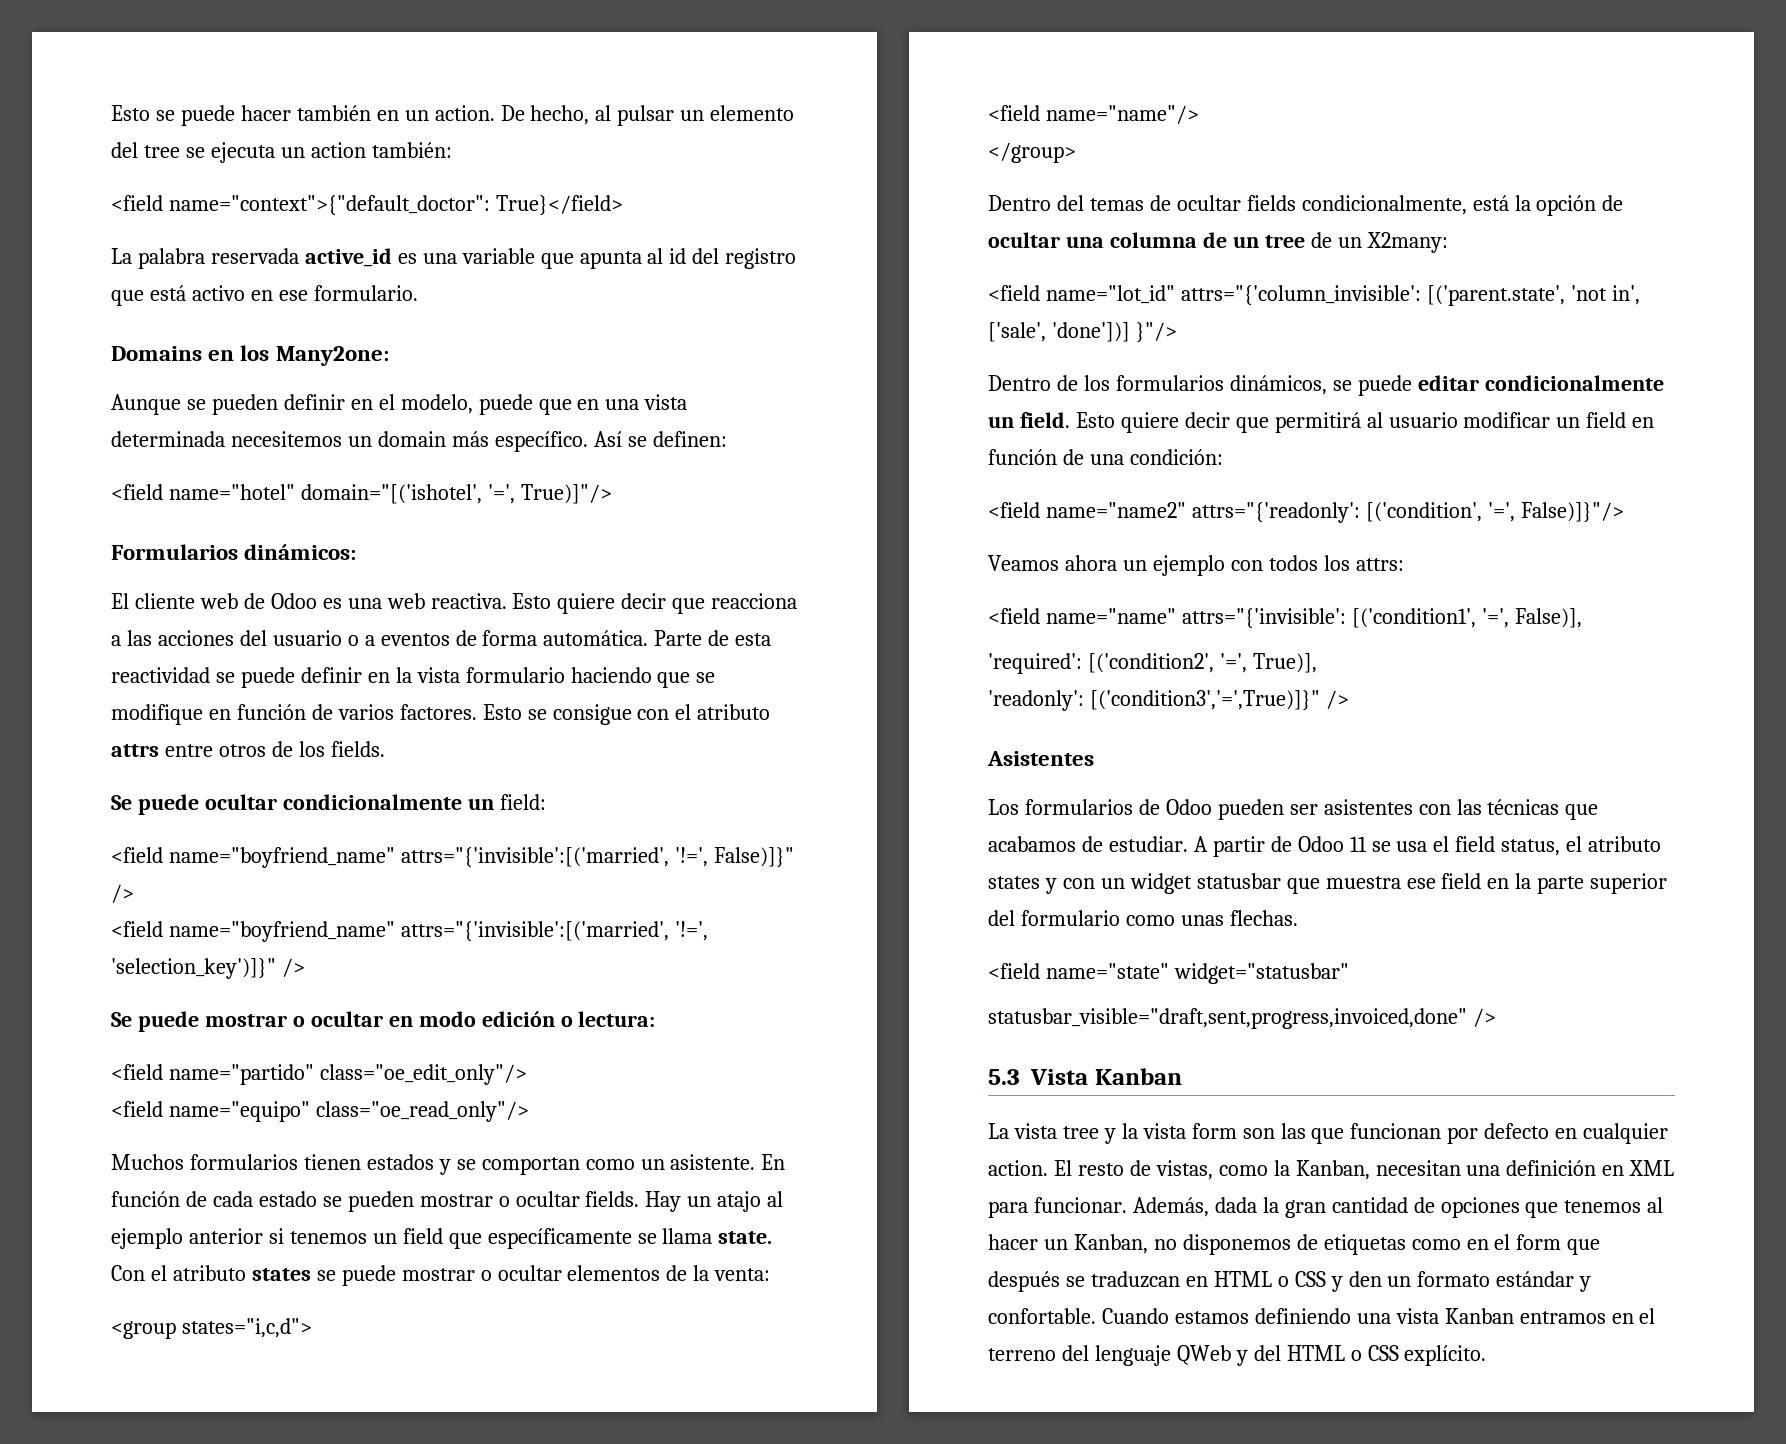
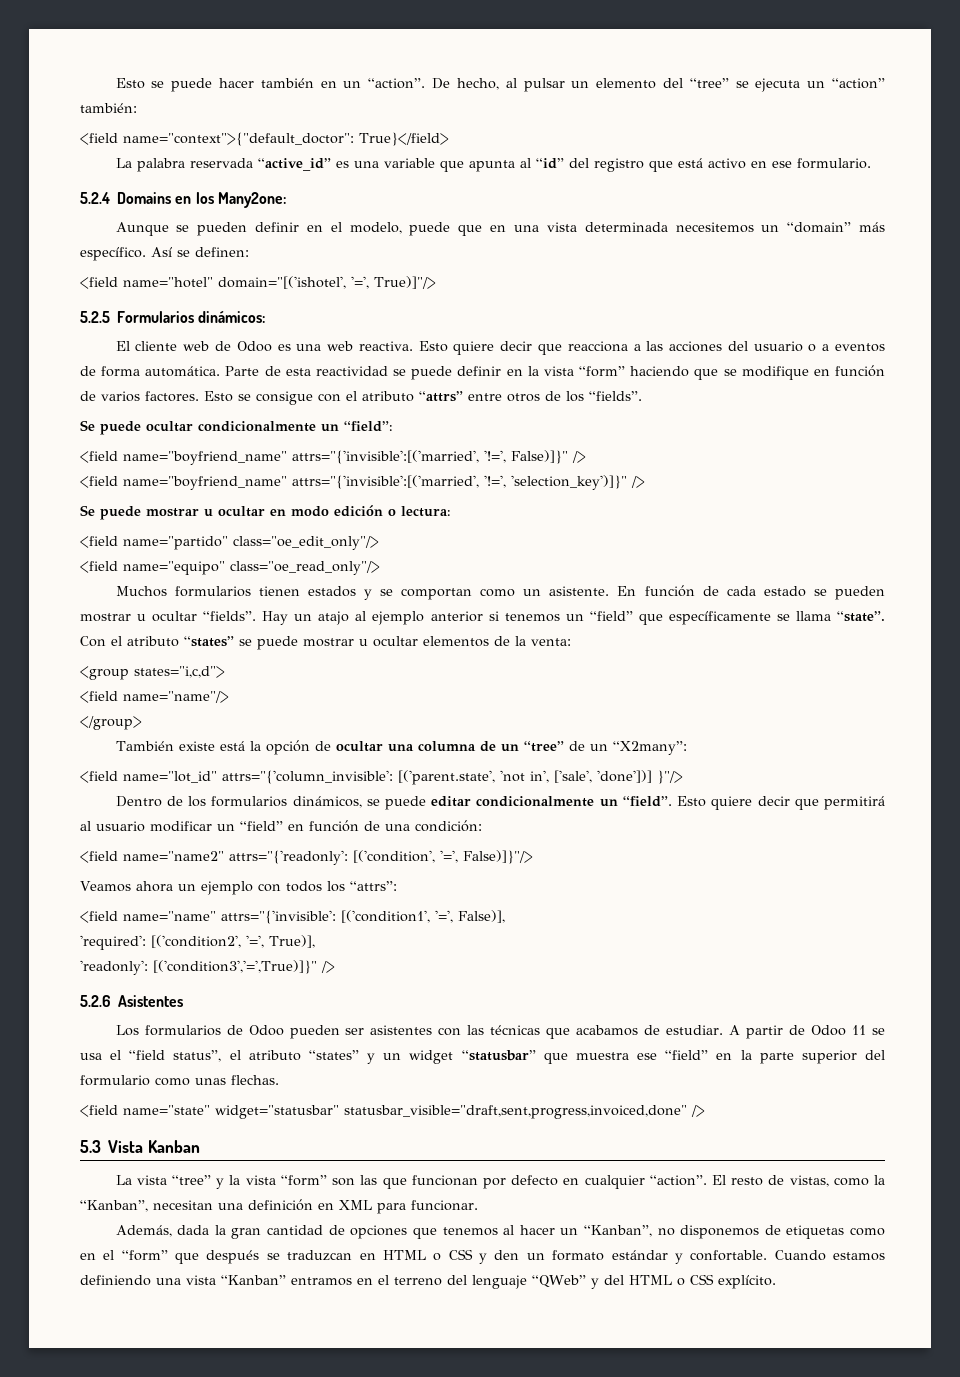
- Esto se puede hacer también en un action.
+ Esto se puede hacer también en un “action”.
- De hecho, al pulsar un elemento del tree se ejecuta un action también:
+ De hecho, al pulsar un elemento del “tree” se ejecuta un “action” también:
- La palabra reservada active_id es una variable que apunta al id del registro que está activo en ese formulario.
+ La palabra reservada “active_id” es una variable que apunta al “id” del registro que está activo en ese formulario.
- Domains en los Many2one:
+ 5.2.4 Domains en los Many2one:
- Aunque se pueden definir en el modelo, puede que en una vista determinada necesitemos un domain más específico.
+ Aunque se pueden definir en el modelo, puede que en una vista determinada necesitemos un “domain” más específico.
- Formularios dinámicos:
+ 5.2.5 Formularios dinámicos:
- Parte de esta reactividad se puede definir en la vista formulario haciendo que se modifique en función de varios factores.
+ Parte de esta reactividad se puede definir en la vista “form” haciendo que se modifique en función de varios factores.
- Esto se consigue con el atributo attrs entre otros de los fields.
+ Esto se consigue con el atributo “attrs” entre otros de los “fields”.
- Se puede ocultar condicionalmente un field:
+ Se puede ocultar condicionalmente un “field”:
- Se puede mostrar o ocultar en modo edición o lectura:
+ Se puede mostrar u ocultar en modo edición o lectura:
- En función de cada estado se pueden mostrar o ocultar fields.
+ En función de cada estado se pueden mostrar u ocultar “fields”.
- Hay un atajo al ejemplo anterior si tenemos un field que específicamente se llama state.
+ Hay un atajo al ejemplo anterior si tenemos un “field” que específicamente se llama “state”.
- Con el atributo states se puede mostrar o ocultar elementos de la venta:
+ Con el atributo “states” se puede mostrar u ocultar elementos de la venta:
- Dentro del temas de ocultar fields condicionalmente, está la opción de ocultar una columna de un tree de un X2many:
+ También existe está la opción de ocultar una columna de un “tree” de un “X2many”:
- Dentro de los formularios dinámicos, se puede editar condicionalmente un field.
+ Dentro de los formularios dinámicos, se puede editar condicionalmente un “field”.
- Esto quiere decir que permitirá al usuario modificar un field en función de una condición:
+ Esto quiere decir que permitirá al usuario modificar un “field” en función de una condición:
- Veamos ahora un ejemplo con todos los attrs:
+ Veamos ahora un ejemplo con todos los “attrs”:
- Asistentes
+ 5.2.6 Asistentes
- A partir de Odoo 11 se usa el field status, el atributo states y con un widget statusbar que muestra ese field en la parte superior del formulario como unas flechas.
+ A partir de Odoo 11 se usa el “field status”, el atributo “states” y un widget “statusbar” que muestra ese “field” en la parte superior del formulario como unas flechas.
- <field name="state" widget="statusbar"
- statusbar_visible="draft,sent,progress,invoiced,done" />
+ <field name="state" widget="statusbar" statusbar_visible="draft,sent,progress,invoiced,done" />
- La vista tree y la vista form son las que funcionan por defecto en cualquier action.
+ La vista “tree” y la vista “form” son las que funcionan por defecto en cualquier “action”.
- El resto de vistas, como la Kanban, necesitan una definición en XML para funcionar. Además, dada la gran cantidad de opciones que tenemos al hacer un Kanban, no disponemos de etiquetas como en el form que después se traduzcan en HTML o CSS y den un formato estándar y confortable.
+ El resto de vistas, como la “Kanban”, necesitan una definición en XML para funcionar.
+ Además, dada la gran cantidad de opciones que tenemos al hacer un “Kanban”, no disponemos de etiquetas como en el “form” que después se traduzcan en HTML o CSS y den un formato estándar y confortable.
- Cuando estamos definiendo una vista Kanban entramos en el terreno del lenguaje QWeb y del HTML o CSS explícito.
+ Cuando estamos definiendo una vista “Kanban” entramos en el terreno del lenguaje “QWeb” y del HTML o CSS explícito.

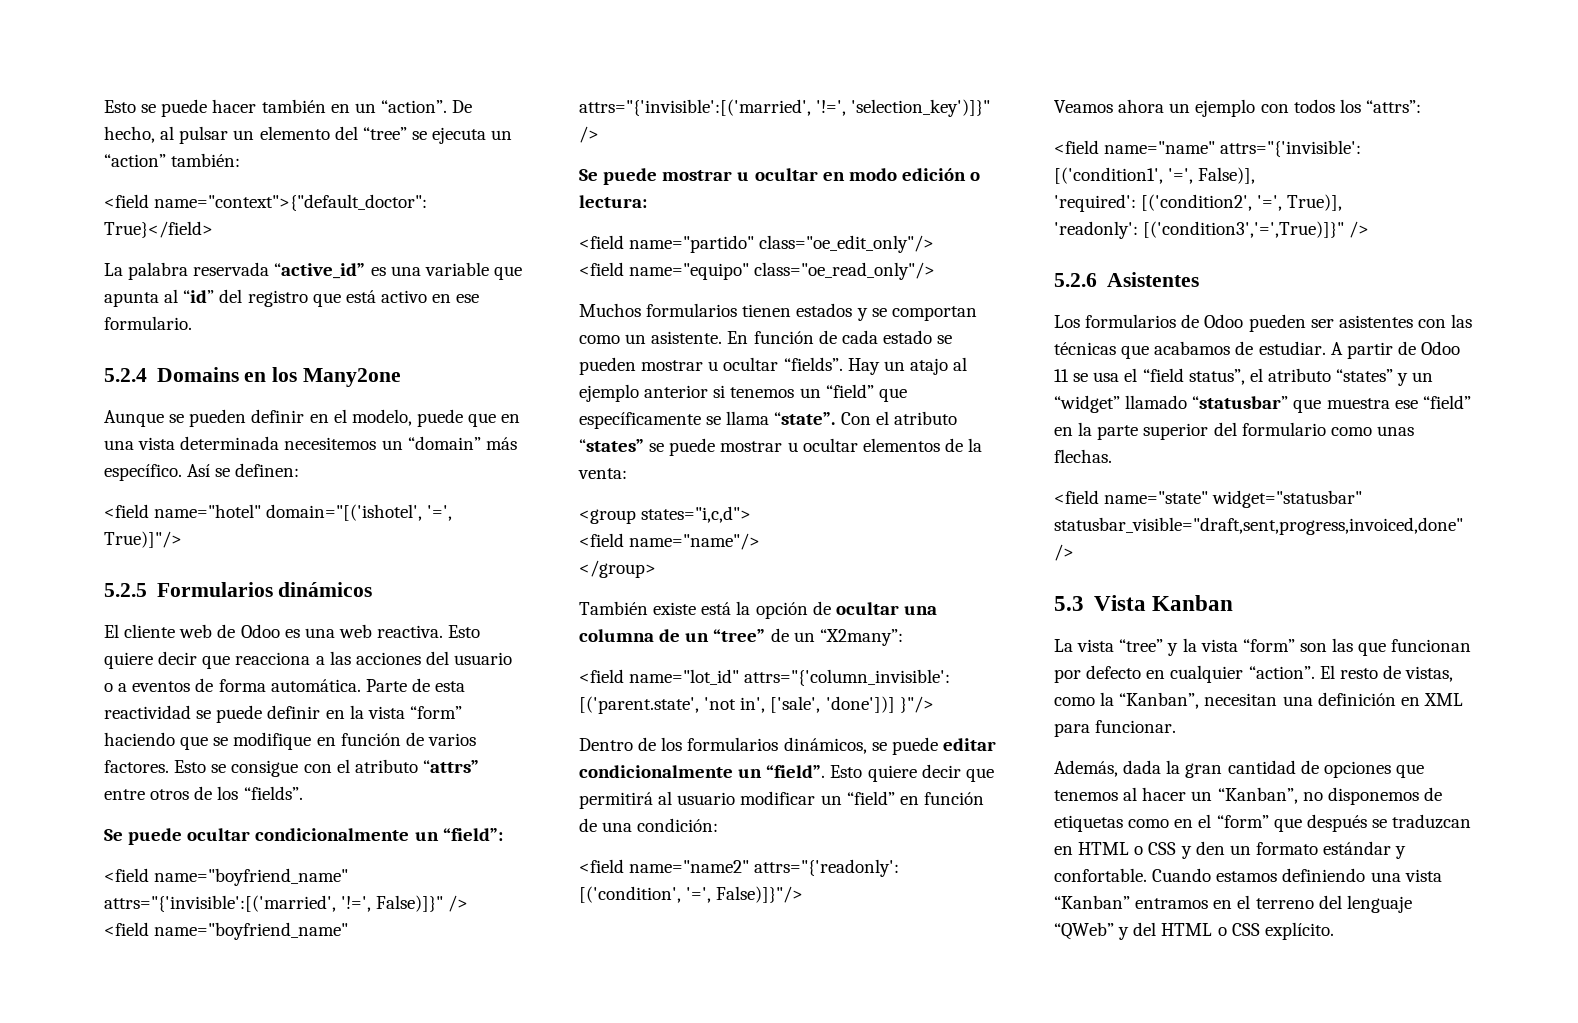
- 5.2.4 Domains en los Many2one:
+ 5.2.4 Domains en los Many2one
- 5.2.5 Formularios dinámicos:
+ 5.2.5 Formularios dinámicos
- A partir de Odoo 11 se usa el “field status”, el atributo “states” y un widget “statusbar” que muestra ese “field” en la parte superior del formulario como unas flechas.
+ A partir de Odoo 11 se usa el “field status”, el atributo “states” y un “widget” llamado “statusbar” que muestra ese “field” en la parte superior del formulario como unas flechas.

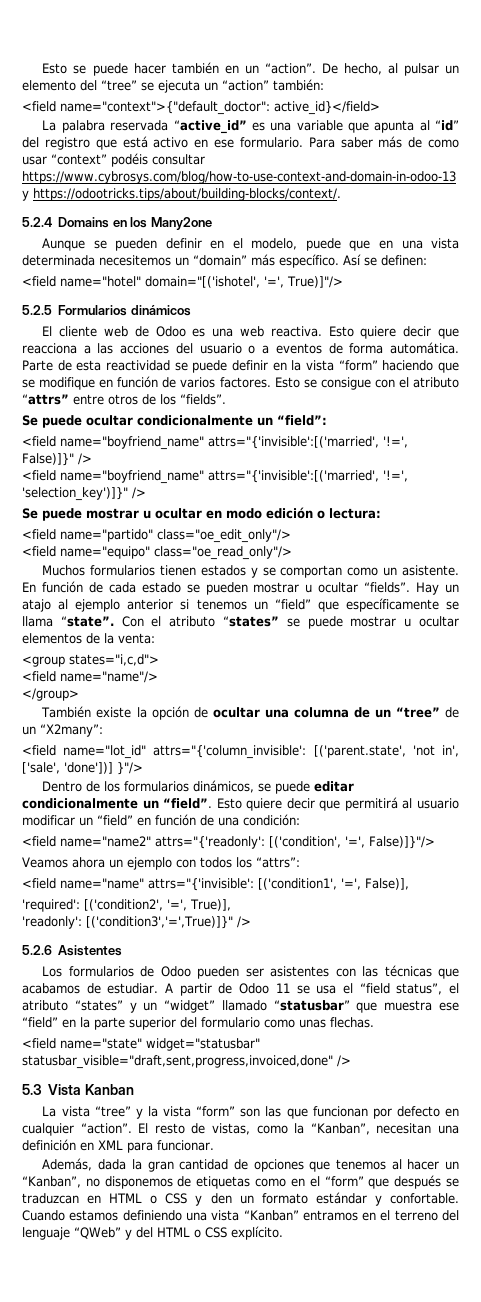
- <field name="context">{"default_doctor": True}</field>
+ <field name="context">{"default_doctor": active_id}</field>
+ Para saber más de como usar “context” podéis consultar https://www.cybrosys.com/blog/how-to-use-context-and-domain-in-odoo-13 y https://odootricks.tips/about/building-blocks/context/.
- También existe está la opción de ocultar una columna de un “tree” de un “X2many”:
+ También existe la opción de ocultar una columna de un “tree” de un “X2many”:

